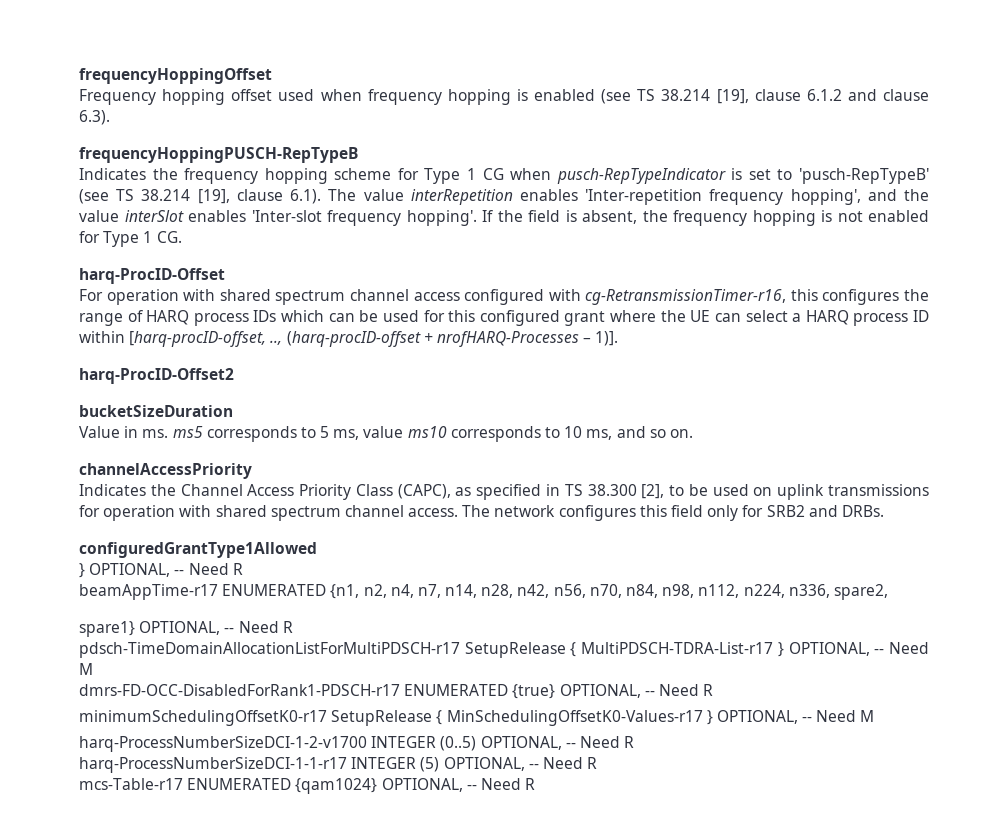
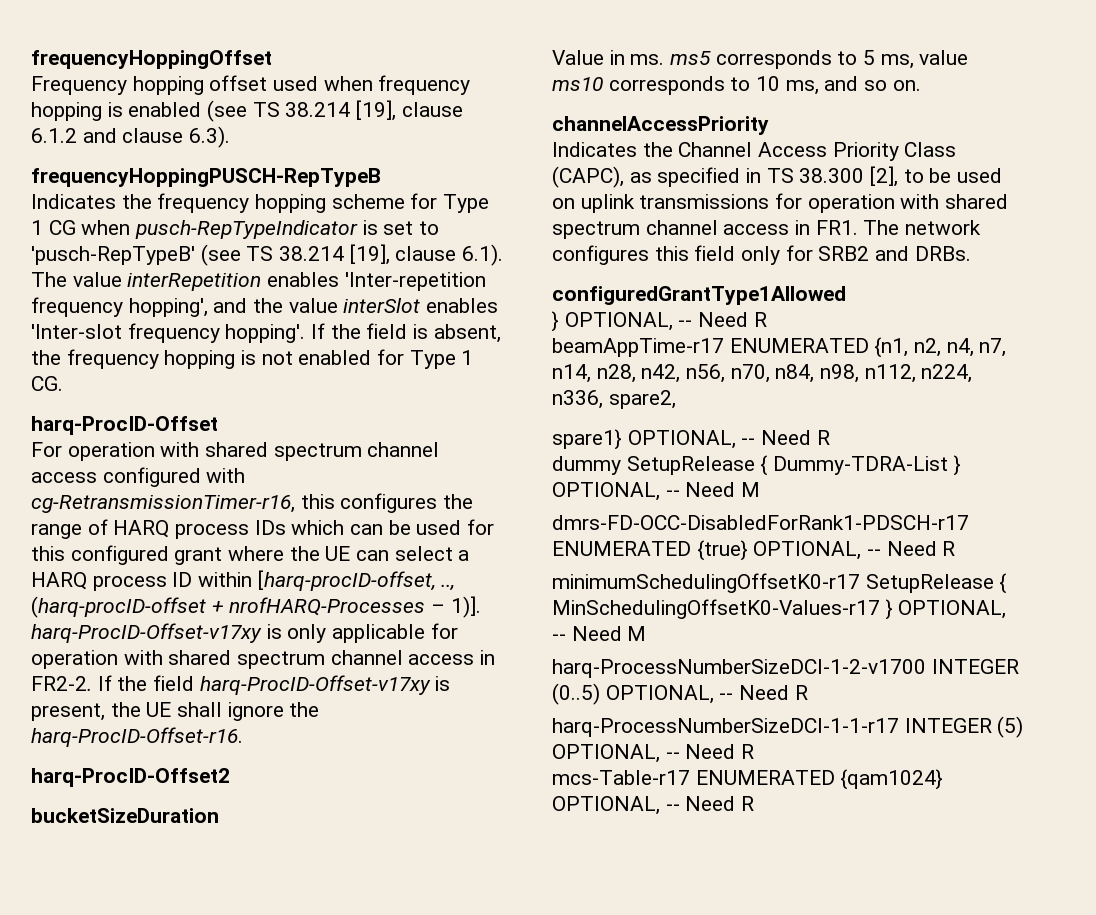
- For operation with shared spectrum channel access configured with cg-RetransmissionTimer-r16, this configures the range of HARQ process IDs which can be used for this configured grant where the UE can select a HARQ process ID within [harq-procID-offset, .., (harq-procID-offset + nrofHARQ-Processes – 1)].
+ For operation with shared spectrum channel access configured with cg-RetransmissionTimer-r16, this configures the range of HARQ process IDs which can be used for this configured grant where the UE can select a HARQ process ID within [harq-procID-offset, .., (harq-procID-offset + nrofHARQ-Processes – 1)]. harq-ProcID-Offset-v17xy is only applicable for operation with shared spectrum channel access in FR2-2. If the field harq-ProcID-Offset-v17xy is present, the UE shall ignore the harq-ProcID-Offset-r16.
- Indicates the Channel Access Priority Class (CAPC), as specified in TS 38.300 [2], to be used on uplink transmissions for operation with shared spectrum channel access. The network configures this field only for SRB2 and DRBs.
+ Indicates the Channel Access Priority Class (CAPC), as specified in TS 38.300 [2], to be used on uplink transmissions for operation with shared spectrum channel access in FR1. The network configures this field only for SRB2 and DRBs.
- pdsch-TimeDomainAllocationListForMultiPDSCH-r17 SetupRelease { MultiPDSCH-TDRA-List-r17 } OPTIONAL, -- Need M
+ dummy SetupRelease { Dummy-TDRA-List } OPTIONAL, -- Need M

